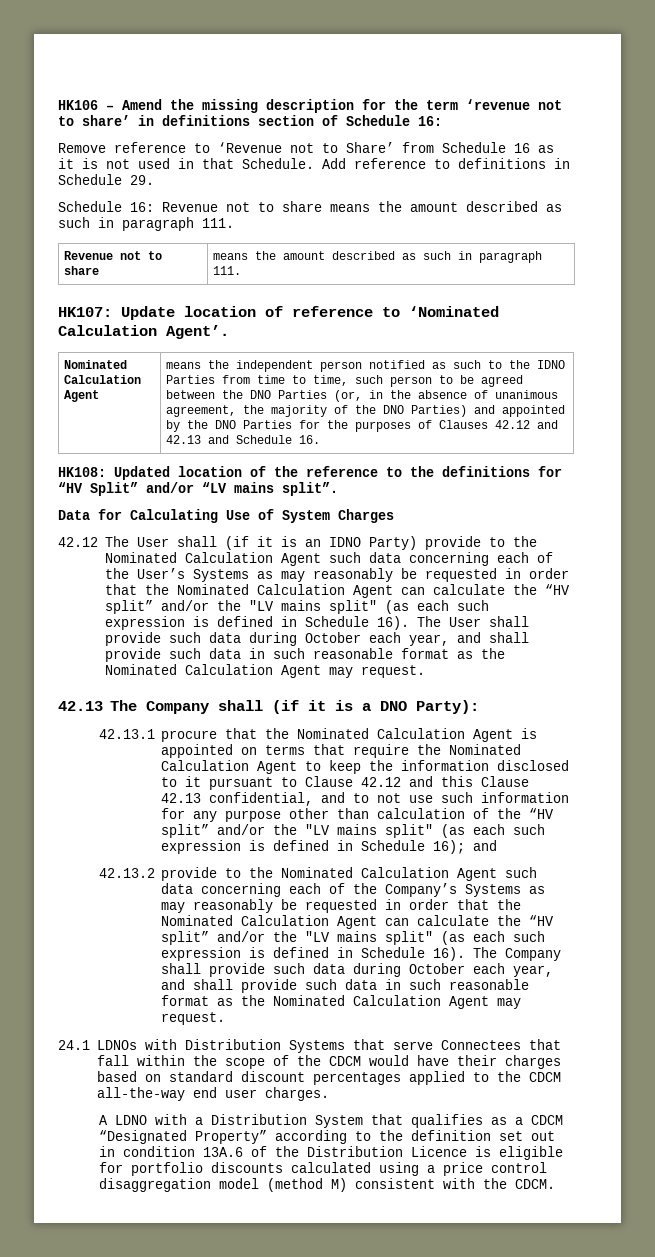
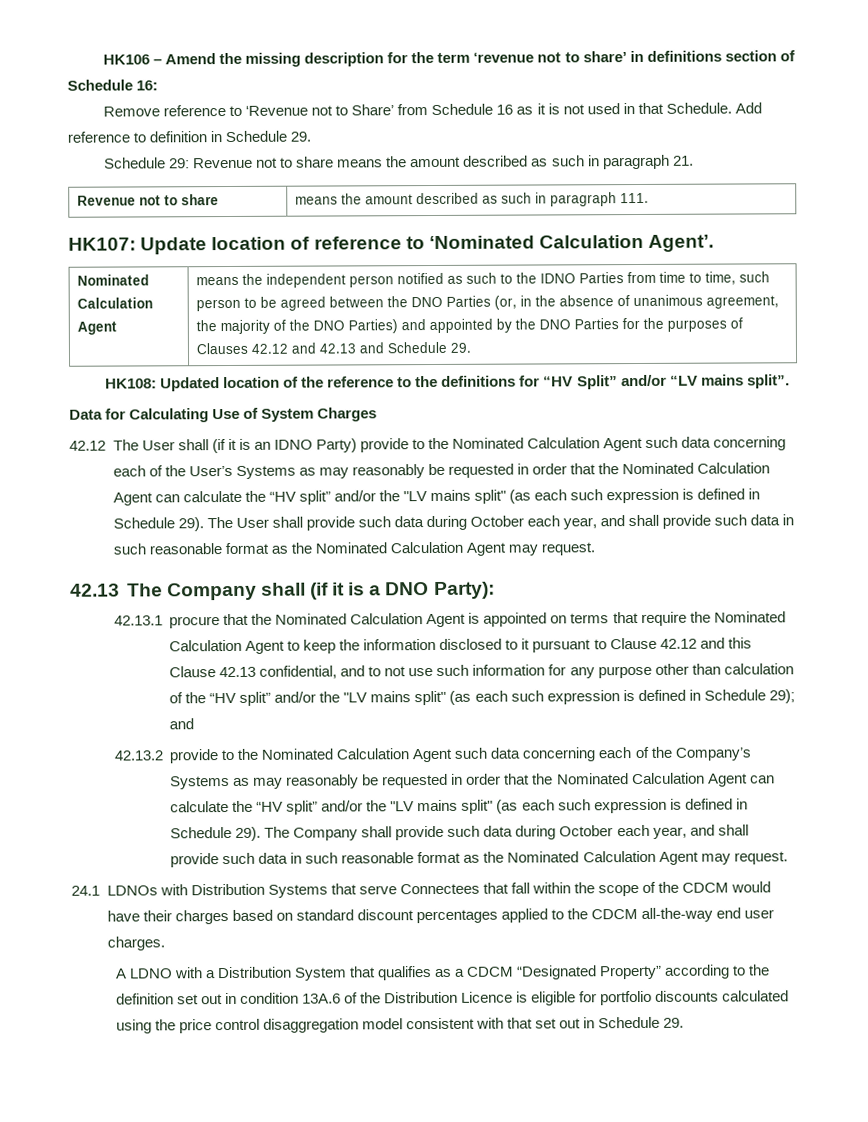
- Add reference to definitions in Schedule 29.
+ Add reference to definition in Schedule 29.
- Schedule 16: Revenue not to share means the amount described as such in paragraph 111.
+ Schedule 29: Revenue not to share means the amount described as such in paragraph 21.
- means the independent person notified as such to the IDNO Parties from time to time, such person to be agreed between the DNO Parties (or, in the absence of unanimous agreement, the majority of the DNO Parties) and appointed by the DNO Parties for the purposes of Clauses 42.12 and 42.13 and Schedule 16.
+ means the independent person notified as such to the IDNO Parties from time to time, such person to be agreed between the DNO Parties (or, in the absence of unanimous agreement, the majority of the DNO Parties) and appointed by the DNO Parties for the purposes of Clauses 42.12 and 42.13 and Schedule 29.
- 42.12 The User shall (if it is an IDNO Party) provide to the Nominated Calculation Agent such data concerning each of the User’s Systems as may reasonably be requested in order that the Nominated Calculation Agent can calculate the “HV split” and/or the "LV mains split" (as each such expression is defined in Schedule 16).
+ 42.12 The User shall (if it is an IDNO Party) provide to the Nominated Calculation Agent such data concerning each of the User’s Systems as may reasonably be requested in order that the Nominated Calculation Agent can calculate the “HV split” and/or the "LV mains split" (as each such expression is defined in Schedule 29).
- 42.13.1 procure that the Nominated Calculation Agent is appointed on terms that require the Nominated Calculation Agent to keep the information disclosed to it pursuant to Clause 42.12 and this Clause 42.13 confidential, and to not use such information for any purpose other than calculation of the “HV split” and/or the "LV mains split" (as each such expression is defined in Schedule 16);
+ 42.13.1 procure that the Nominated Calculation Agent is appointed on terms that require the Nominated Calculation Agent to keep the information disclosed to it pursuant to Clause 42.12 and this Clause 42.13 confidential, and to not use such information for any purpose other than calculation of the “HV split” and/or the "LV mains split" (as each such expression is defined in Schedule 29);
- 42.13.2 provide to the Nominated Calculation Agent such data concerning each of the Company’s Systems as may reasonably be requested in order that the Nominated Calculation Agent can calculate the “HV split” and/or the "LV mains split" (as each such expression is defined in Schedule 16).
+ 42.13.2 provide to the Nominated Calculation Agent such data concerning each of the Company’s Systems as may reasonably be requested in order that the Nominated Calculation Agent can calculate the “HV split” and/or the "LV mains split" (as each such expression is defined in Schedule 29).
- A LDNO with a Distribution System that qualifies as a CDCM “Designated Property” according to the definition set out in condition 13A.6 of the Distribution Licence is eligible for portfolio discounts calculated using a price control disaggregation model (method M) consistent with the CDCM.
+ A LDNO with a Distribution System that qualifies as a CDCM “Designated Property” according to the definition set out in condition 13A.6 of the Distribution Licence is eligible for portfolio discounts calculated using the price control disaggregation model consistent with that set out in Schedule 29.

